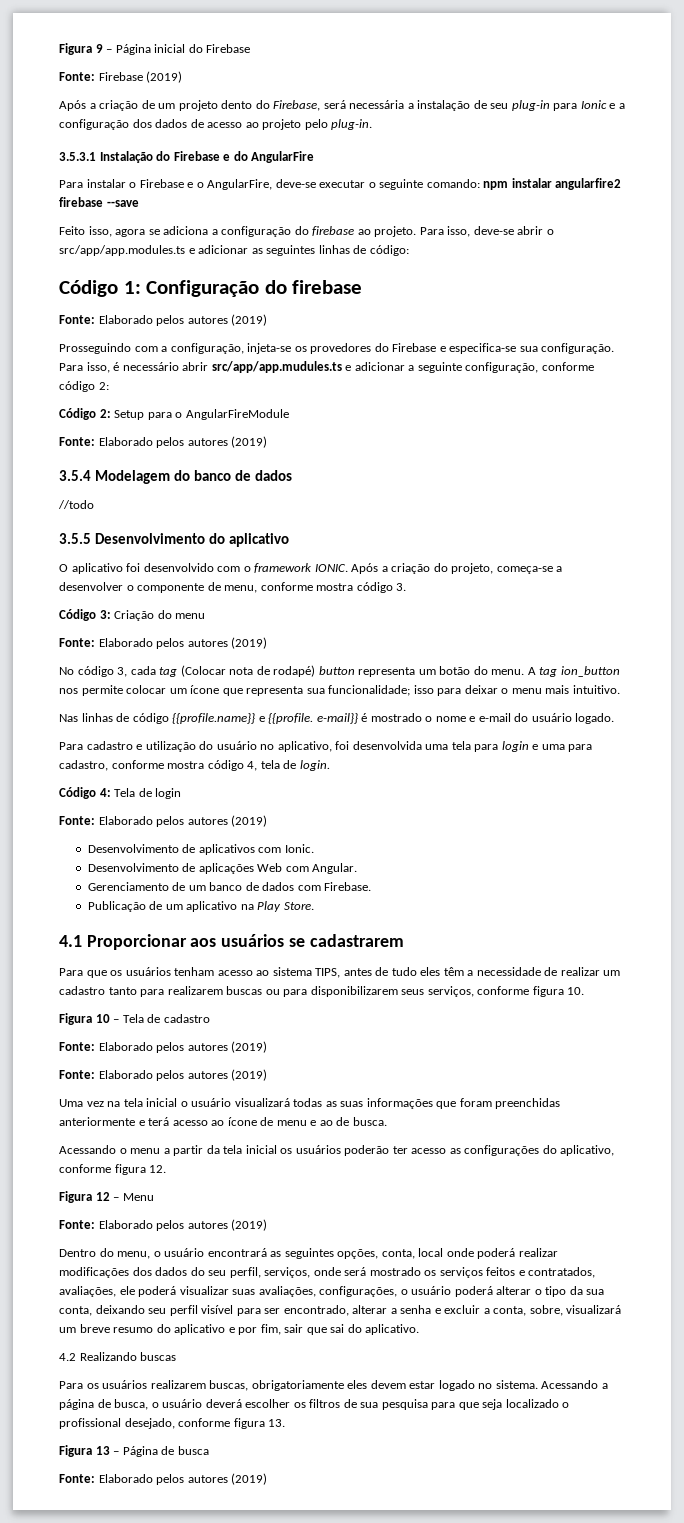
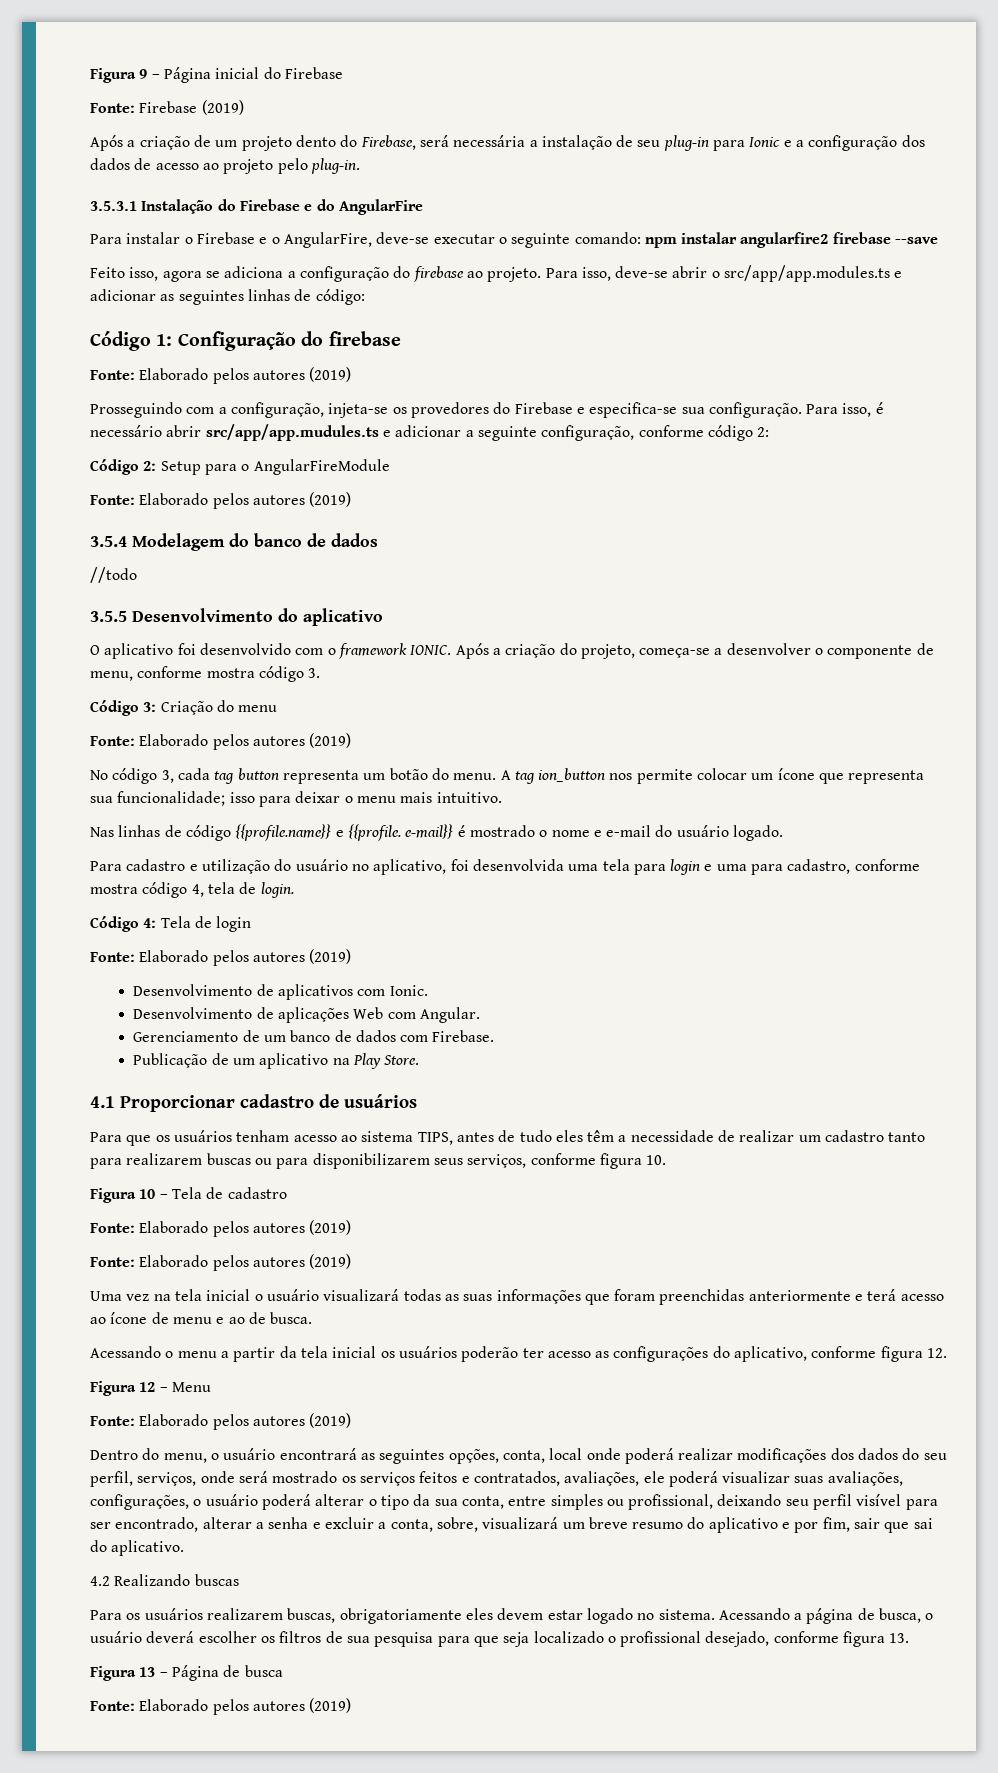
- No código 3, cada tag (Colocar nota de rodapé) button representa um botão do menu.
+ No código 3, cada tag button representa um botão do menu.
- 4.1 Proporcionar aos usuários se cadastrarem
+ 4.1 Proporcionar cadastro de usuários
- Dentro do menu, o usuário encontrará as seguintes opções, conta, local onde poderá realizar modificações dos dados do seu perfil, serviços, onde será mostrado os serviços feitos e contratados, avaliações, ele poderá visualizar suas avaliações, configurações, o usuário poderá alterar o tipo da sua conta, deixando seu perfil visível para ser encontrado, alterar a senha e excluir a conta, sobre, visualizará um breve resumo do aplicativo e por fim, sair que sai do aplicativo.
+ Dentro do menu, o usuário encontrará as seguintes opções, conta, local onde poderá realizar modificações dos dados do seu perfil, serviços, onde será mostrado os serviços feitos e contratados, avaliações, ele poderá visualizar suas avaliações, configurações, o usuário poderá alterar o tipo da sua conta, entre simples ou profissional, deixando seu perfil visível para ser encontrado, alterar a senha e excluir a conta, sobre, visualizará um breve resumo do aplicativo e por fim, sair que sai do aplicativo.

